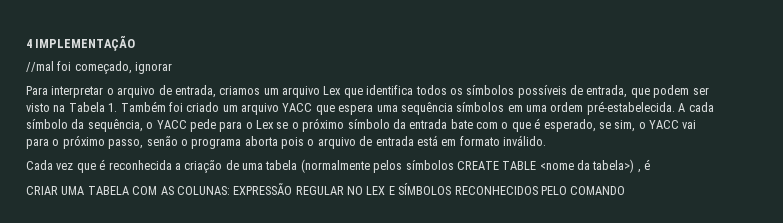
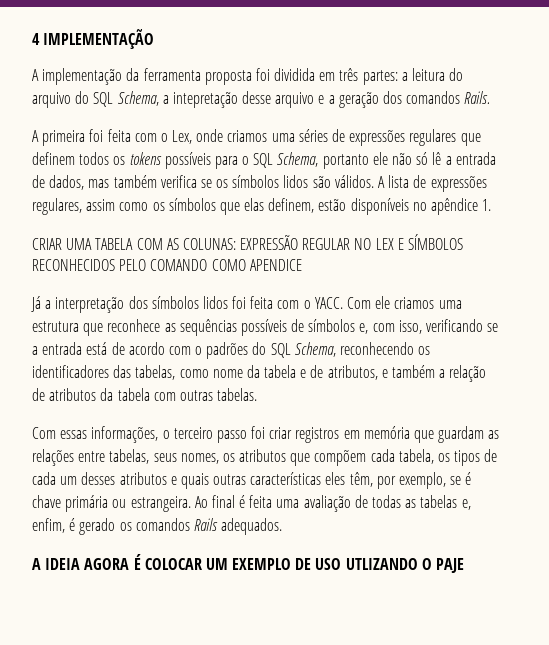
- //mal foi começado, ignorar
- Para interpretar o arquivo de entrada, criamos um arquivo Lex que identifica todos os símbolos possíveis de entrada, que podem ser visto na Tabela 1. Também foi criado um arquivo YACC que espera uma sequência símbolos em uma ordem pré-estabelecida. A cada símbolo da sequência, o YACC pede para o Lex se o próximo símbolo da entrada bate com o que é esperado, se sim, o YACC vai para o próximo passo, senão o programa aborta pois o arquivo de entrada está em formato inválido.
- Cada vez que é reconhecida a criação de uma tabela (normalmente pelos símbolos CREATE TABLE <nome da tabela>) , é
+ A implementação da ferramenta proposta foi dividida em três partes: a leitura do arquivo do SQL Schema, a intepretação desse arquivo e a geração dos comandos Rails.
+ A primeira foi feita com o Lex, onde criamos uma séries de expressões regulares que definem todos os tokens possíveis para o SQL Schema, portanto ele não só lê a entrada de dados, mas também verifica se os símbolos lidos são válidos. A lista de expressões regulares, assim como os símbolos que elas definem, estão disponíveis no apêndice 1.
- CRIAR UMA TABELA COM AS COLUNAS: EXPRESSÃO REGULAR NO LEX E SÍMBOLOS RECONHECIDOS PELO COMANDO
+ CRIAR UMA TABELA COM AS COLUNAS: EXPRESSÃO REGULAR NO LEX E SÍMBOLOS RECONHECIDOS PELO COMANDO COMO APENDICE
+ Já a interpretação dos símbolos lidos foi feita com o YACC. Com ele criamos uma estrutura que reconhece as sequências possíveis de símbolos e, com isso, verificando se a entrada está de acordo com o padrões do SQL Schema, reconhecendo os identificadores das tabelas, como nome da tabela e de atributos, e também a relação de atributos da tabela com outras tabelas.
+ Com essas informações, o terceiro passo foi criar registros em memória que guardam as relações entre tabelas, seus nomes, os atributos que compõem cada tabela, os tipos de cada um desses atributos e quais outras características eles têm, por exemplo, se é chave primária ou estrangeira. Ao final é feita uma avaliação de todas as tabelas e, enfim, é gerado os comandos Rails adequados.
+ A IDEIA AGORA É COLOCAR UM EXEMPLO DE USO UTLIZANDO O PAJE

